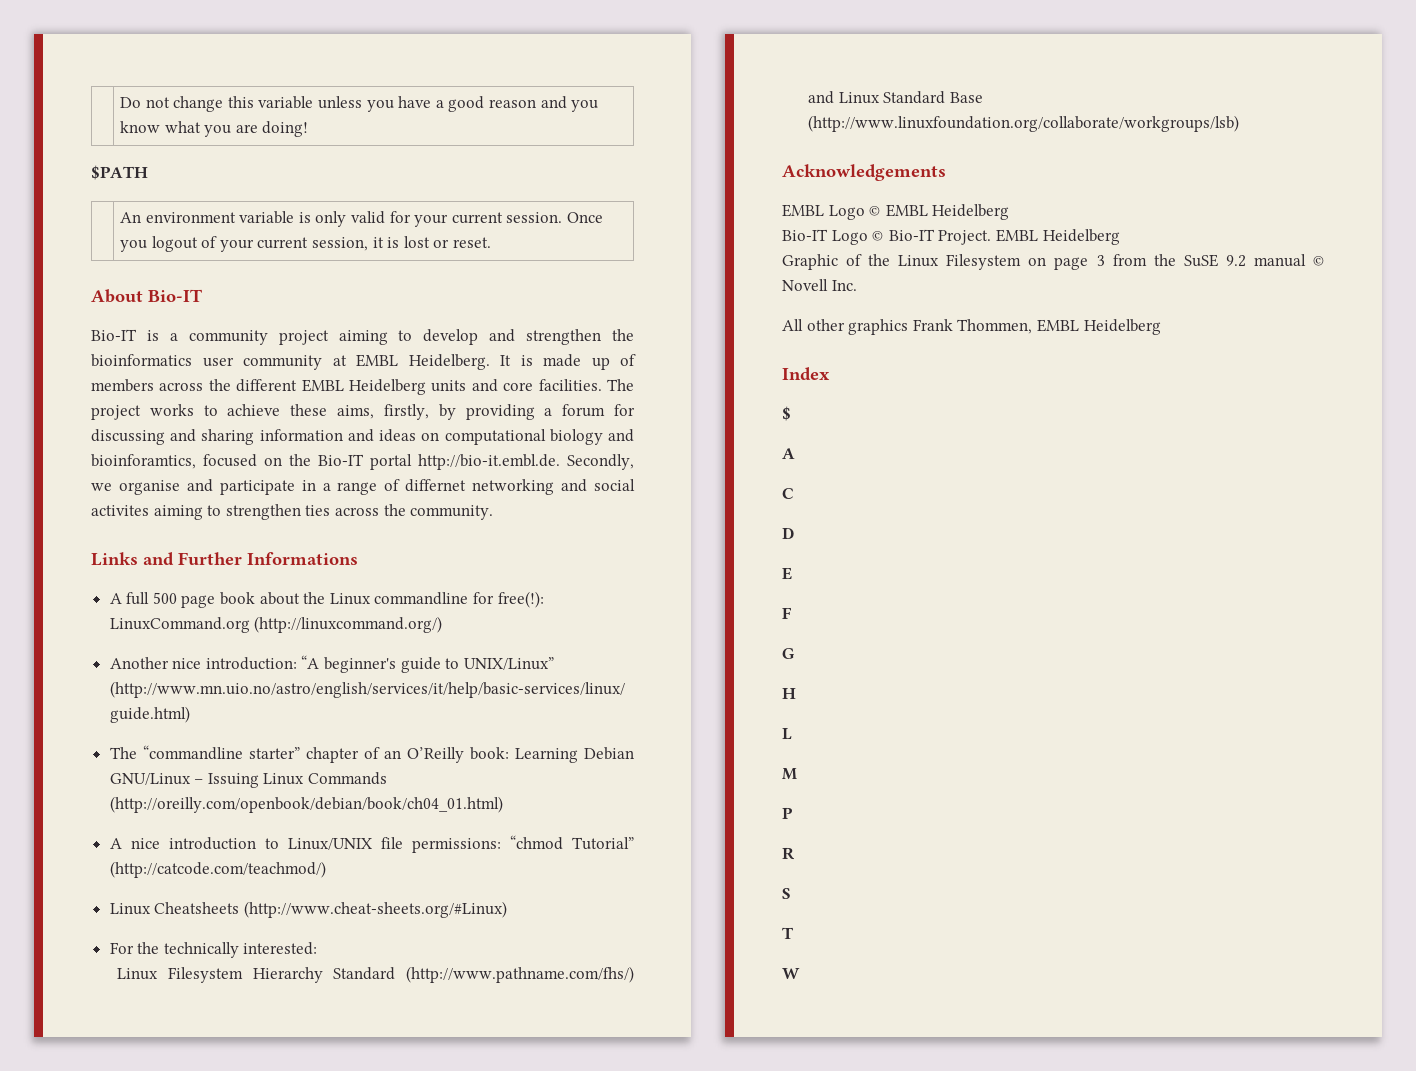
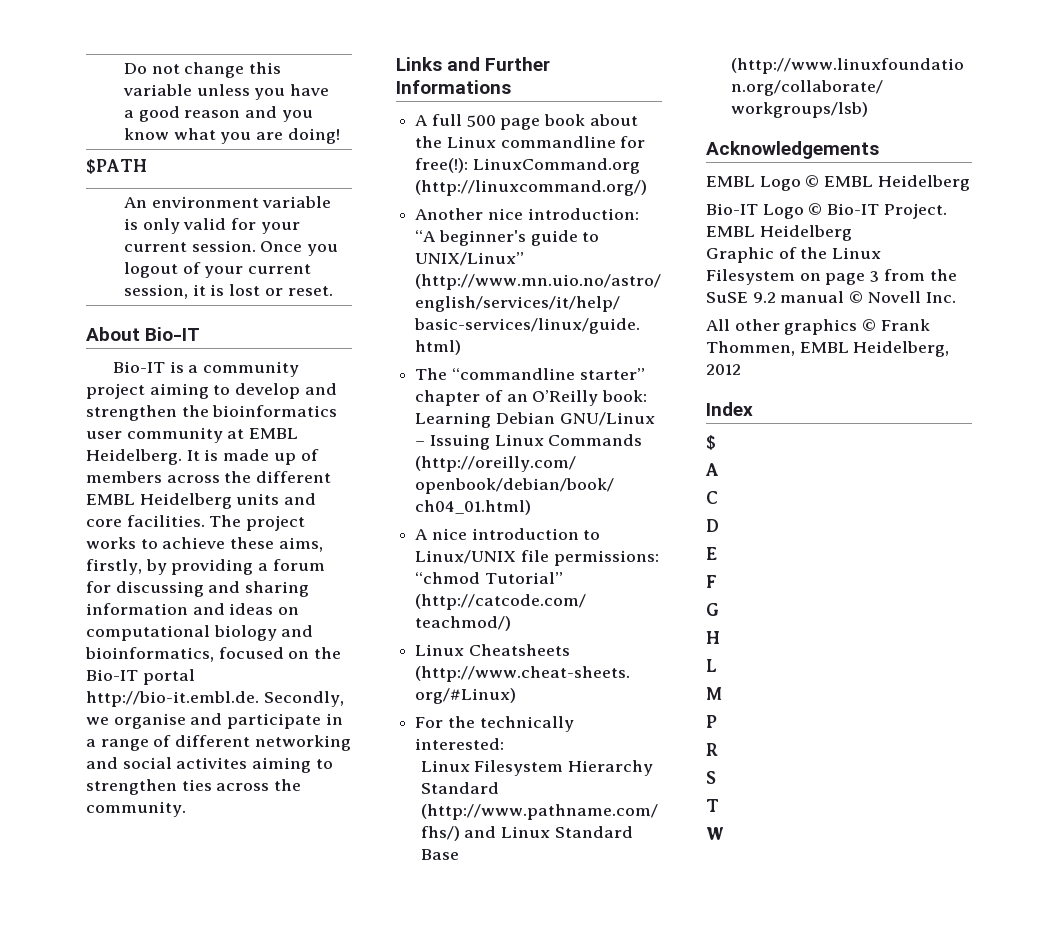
- The project works to achieve these aims, firstly, by providing a forum for discussing and sharing information and ideas on computational biology and bioinforamtics, focused on the Bio-IT portal http://bio-it.embl.de. Secondly, we organise and participate in a range of differnet networking and social activites aiming to strengthen ties across the community.
+ The project works to achieve these aims, firstly, by providing a forum for discussing and sharing information and ideas on computational biology and bioinformatics, focused on the Bio-IT portal http://bio-it.embl.de. Secondly, we organise and participate in a range of different networking and social activites aiming to strengthen ties across the community.
- All other graphics Frank Thommen, EMBL Heidelberg
+ All other graphics © Frank Thommen, EMBL Heidelberg, 2012

